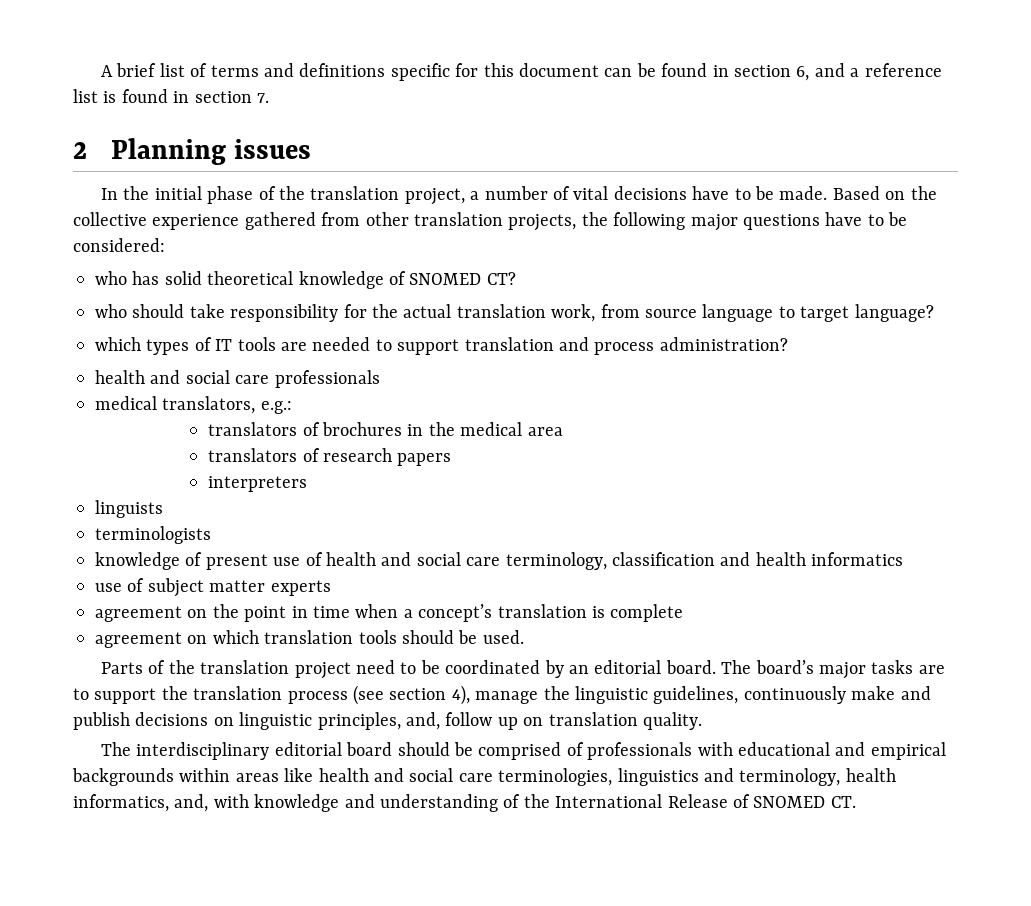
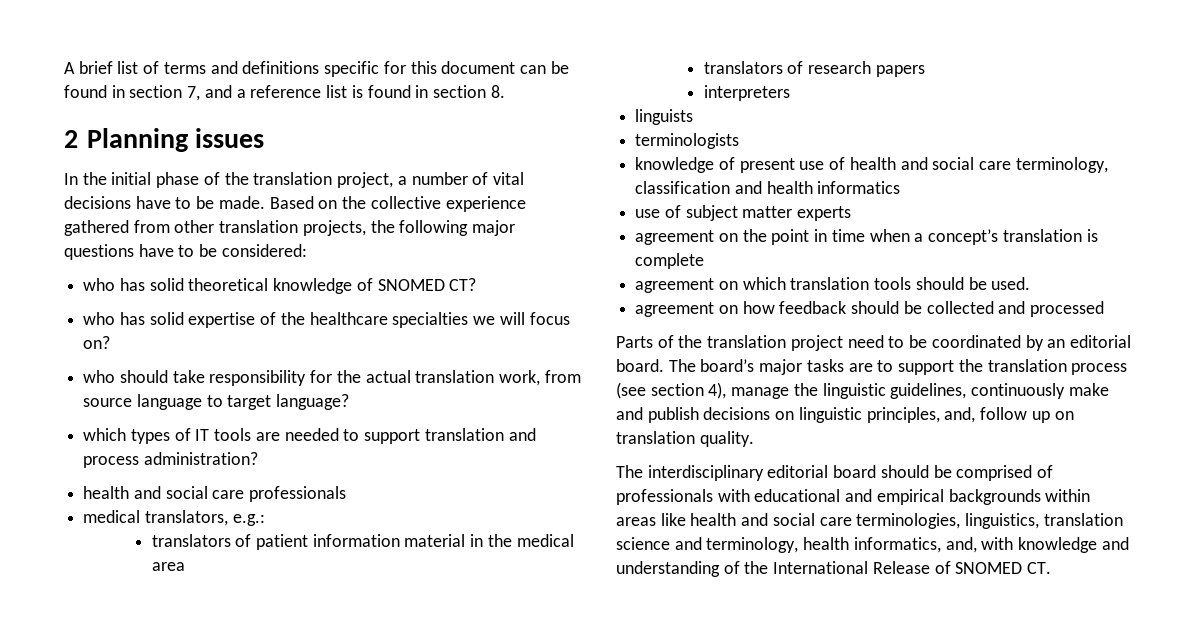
- A brief list of terms and definitions specific for this document can be found in section 6, and a reference list is found in section 7.
+ A brief list of terms and definitions specific for this document can be found in section 7, and a reference list is found in section 8.
+ who has solid expertise of the healthcare specialties we will focus on?
- translators of brochures in the medical area
+ translators of patient information material in the medical area
+ agreement on how feedback should be collected and processed
- The interdisciplinary editorial board should be comprised of professionals with educational and empirical backgrounds within areas like health and social care terminologies, linguistics and terminology, health informatics, and, with knowledge and understanding of the International Release of SNOMED CT.
+ The interdisciplinary editorial board should be comprised of professionals with educational and empirical backgrounds within areas like health and social care terminologies, linguistics, translation science and terminology, health informatics, and, with knowledge and understanding of the International Release of SNOMED CT.

